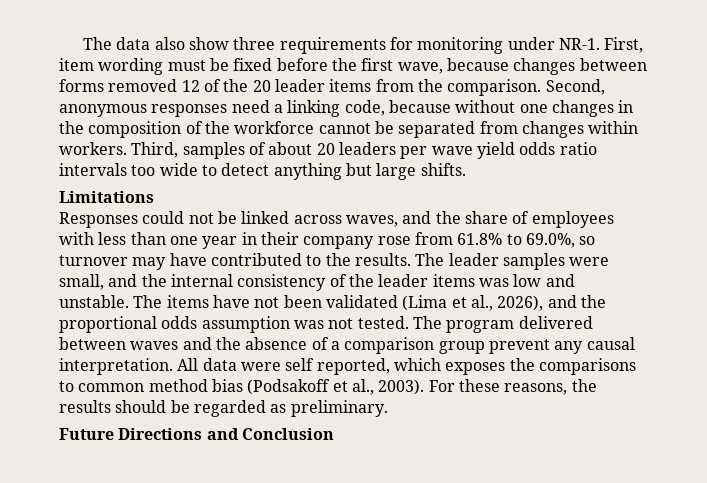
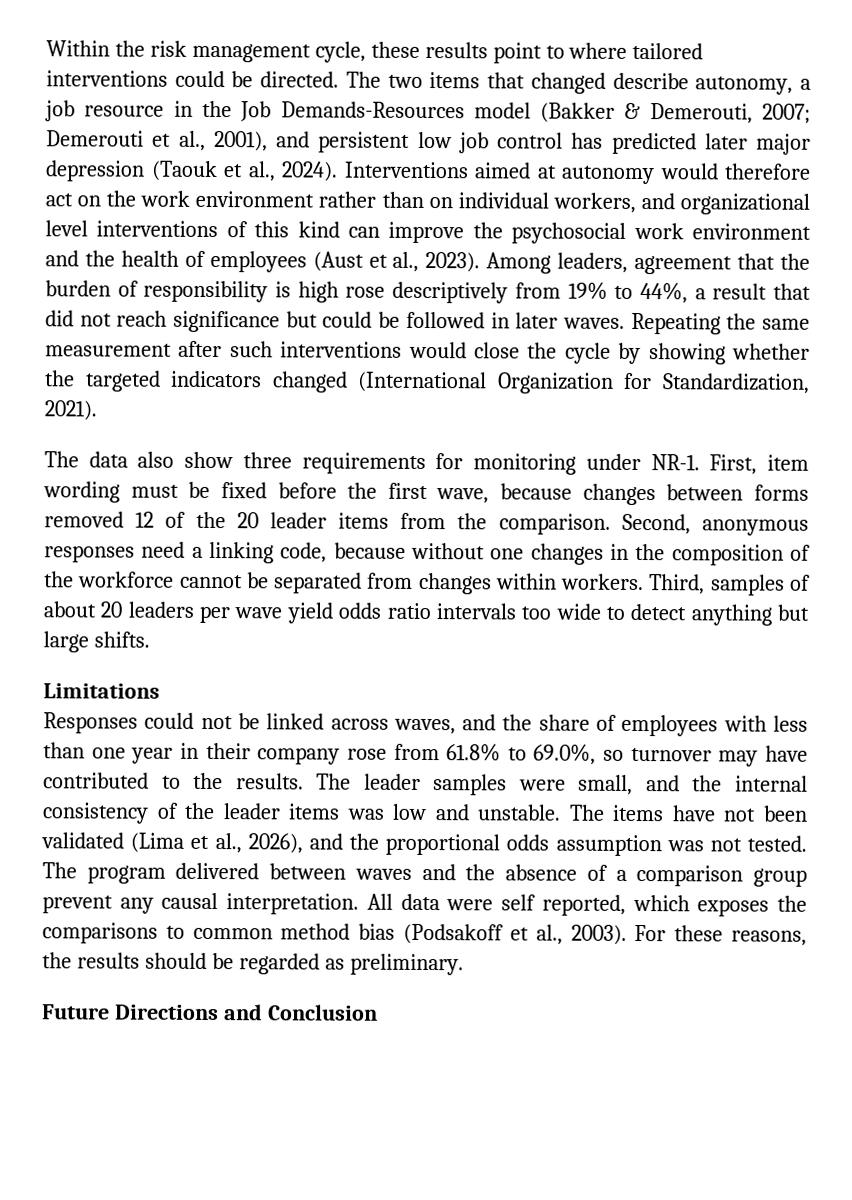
+ Within the risk management cycle, these results point to where tailored interventions could be directed. The two items that changed describe autonomy, a job resource in the Job Demands-Resources model (Bakker & Demerouti, 2007; Demerouti et al., 2001), and persistent low job control has predicted later major depression (Taouk et al., 2024). Interventions aimed at autonomy would therefore act on the work environment rather than on individual workers, and organizational level interventions of this kind can improve the psychosocial work environment and the health of employees (Aust et al., 2023). Among leaders, agreement that the burden of responsibility is high rose descriptively from 19% to 44%, a result that did not reach significance but could be followed in later waves. Repeating the same measurement after such interventions would close the cycle by showing whether the targeted indicators changed (International Organization for Standardization, 2021).

